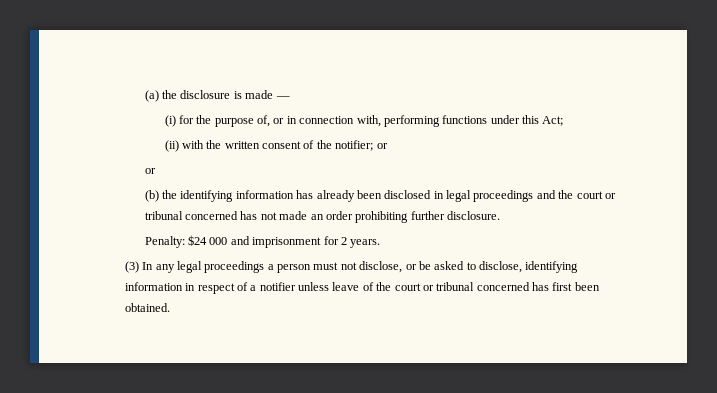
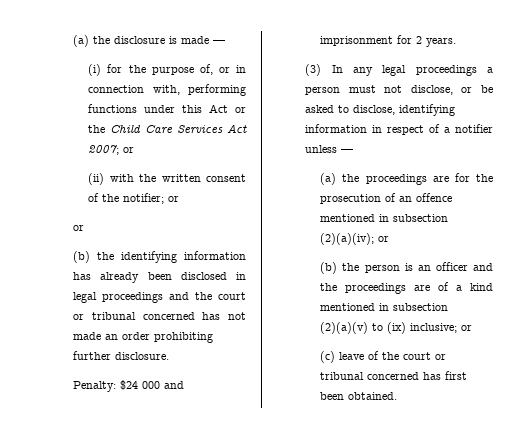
- (i) for the purpose of, or in connection with, performing functions under this Act;
+ (i) for the purpose of, or in connection with, performing functions under this Act or the Child Care Services Act 2007; or
- (3) In any legal proceedings a person must not disclose, or be asked to disclose, identifying information in respect of a notifier unless leave of the court or tribunal concerned has first been obtained.
+ (3) In any legal proceedings a person must not disclose, or be asked to disclose, identifying information in respect of a notifier unless —
+ (a) the proceedings are for the prosecution of an offence mentioned in subsection (2)(a)(iv); or
+ (b) the person is an officer and the proceedings are of a kind mentioned in subsection (2)(a)(v) to (ix) inclusive; or
+ (c) leave of the court or tribunal concerned has first been obtained.

